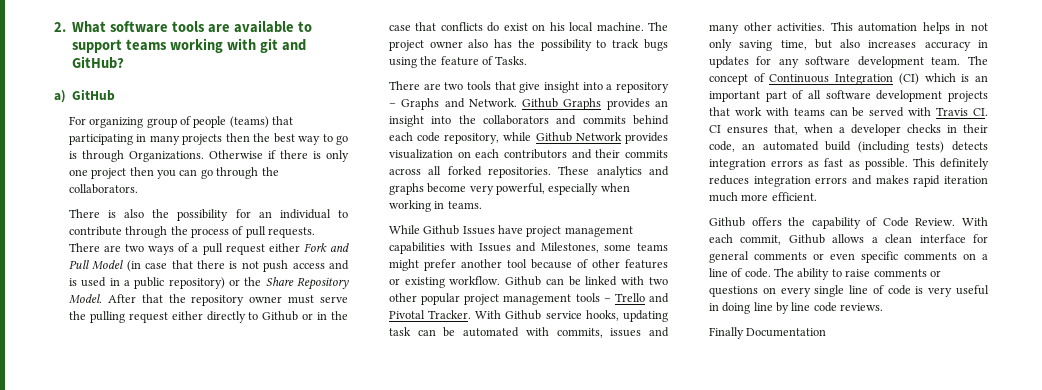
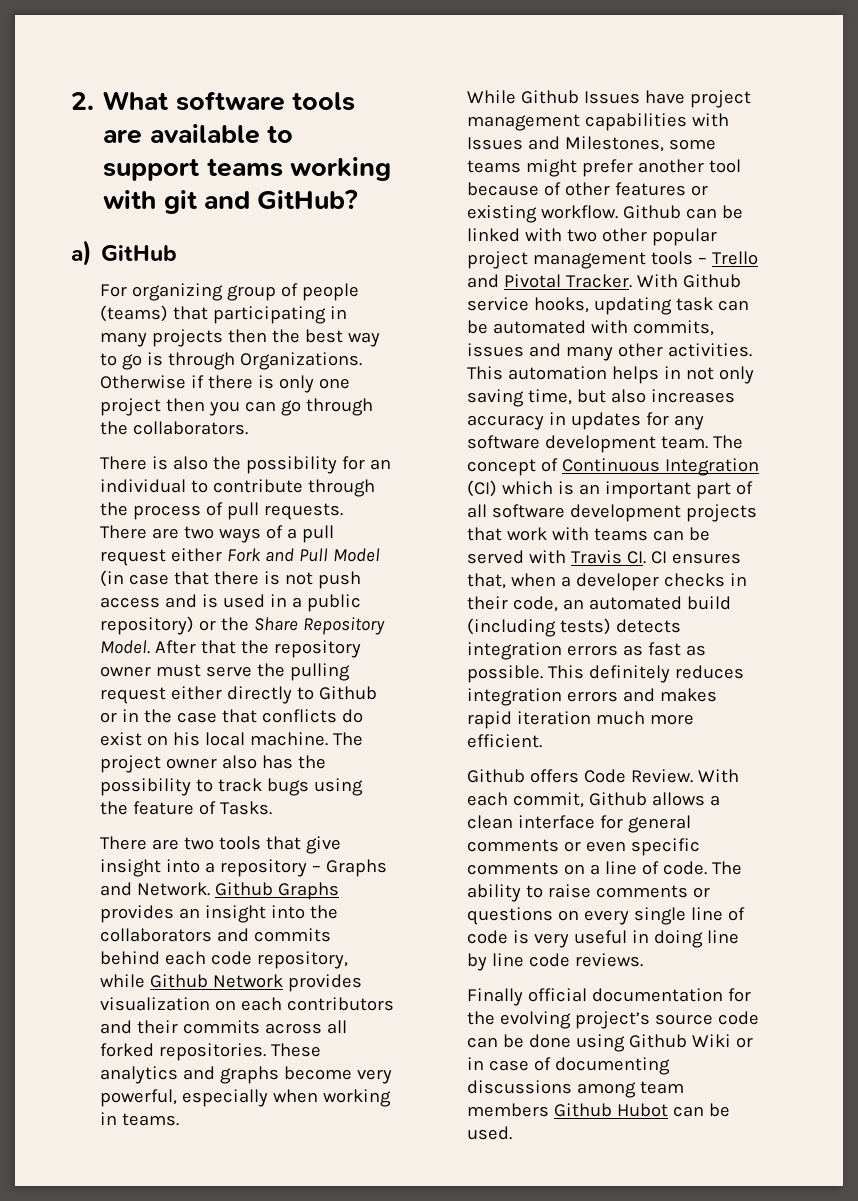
- Github offers the capability of Code Review.
+ Github offers Code Review.
- Finally Documentation
+ Finally official documentation for the evolving project’s source code can be done using Github Wiki or in case of documenting discussions among team members Github Hubot can be used.

